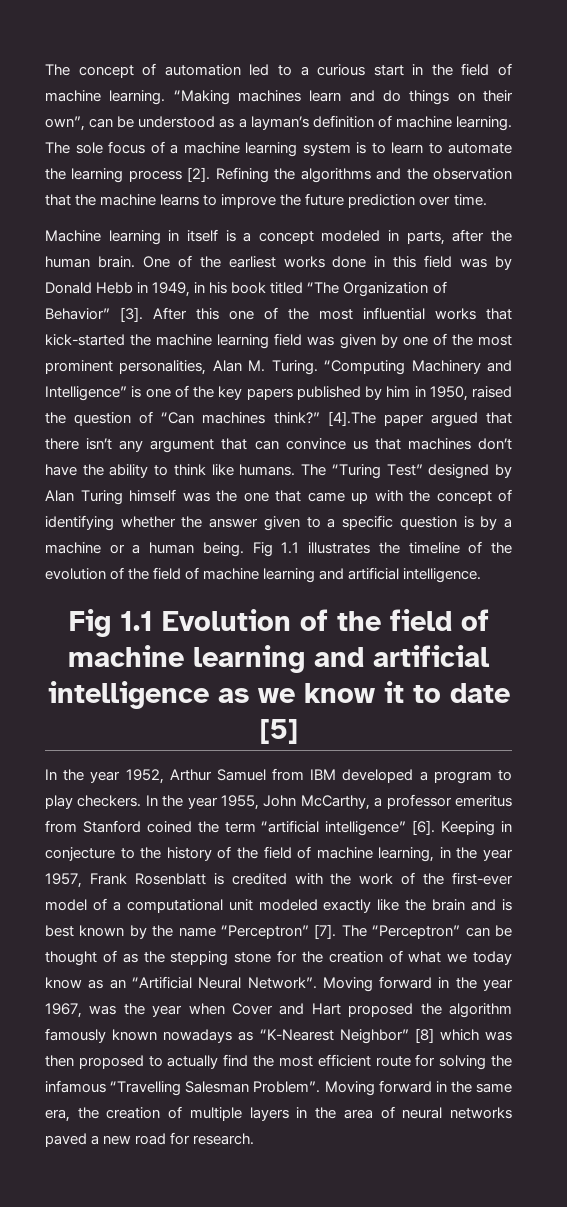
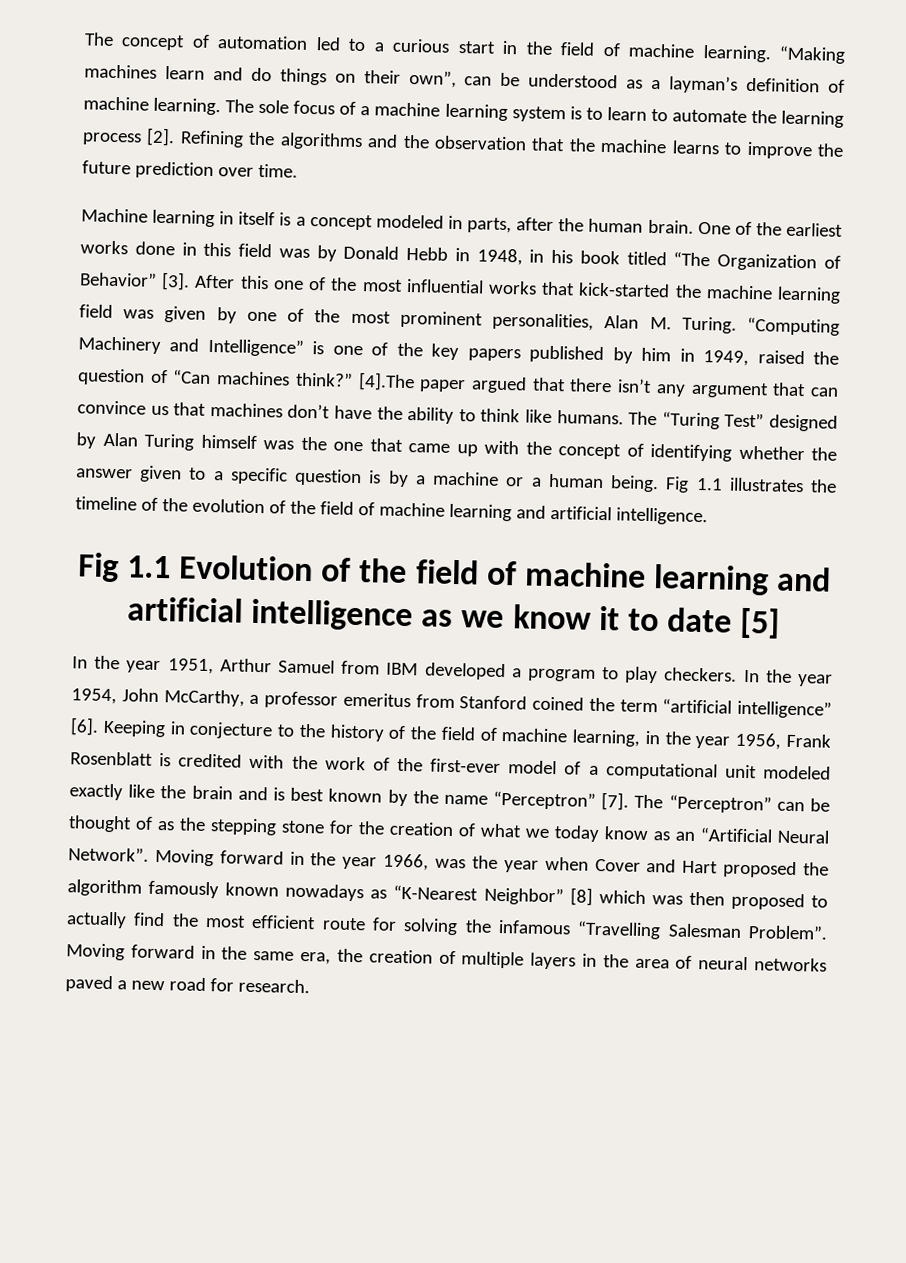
- One of the earliest works done in this field was by Donald Hebb in 1949, in his book titled “The Organization of Behavior” [3].
+ One of the earliest works done in this field was by Donald Hebb in 1948, in his book titled “The Organization of Behavior” [3].
- “Computing Machinery and Intelligence” is one of the key papers published by him in 1950, raised the question of “Can machines think?”
+ “Computing Machinery and Intelligence” is one of the key papers published by him in 1949, raised the question of “Can machines think?”
- In the year 1952, Arthur Samuel from IBM developed a program to play checkers.
+ In the year 1951, Arthur Samuel from IBM developed a program to play checkers.
- In the year 1955, John McCarthy, a professor emeritus from Stanford coined the term “artificial intelligence” [6].
+ In the year 1954, John McCarthy, a professor emeritus from Stanford coined the term “artificial intelligence” [6].
- Keeping in conjecture to the history of the field of machine learning, in the year 1957, Frank Rosenblatt is credited with the work of the first-ever model of a computational unit modeled exactly like the brain and is best known by the name “Perceptron” [7].
+ Keeping in conjecture to the history of the field of machine learning, in the year 1956, Frank Rosenblatt is credited with the work of the first-ever model of a computational unit modeled exactly like the brain and is best known by the name “Perceptron” [7].
- Moving forward in the year 1967, was the year when Cover and Hart proposed the algorithm famously known nowadays as “K-Nearest Neighbor” [8] which was then proposed to actually find the most efficient route for solving the infamous “Travelling Salesman Problem”.
+ Moving forward in the year 1966, was the year when Cover and Hart proposed the algorithm famously known nowadays as “K-Nearest Neighbor” [8] which was then proposed to actually find the most efficient route for solving the infamous “Travelling Salesman Problem”.

